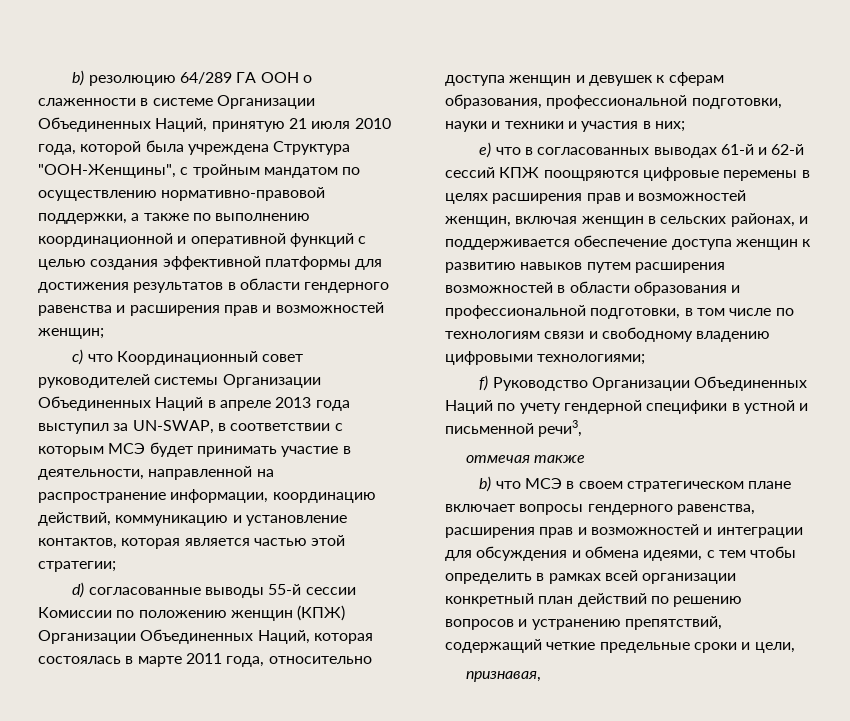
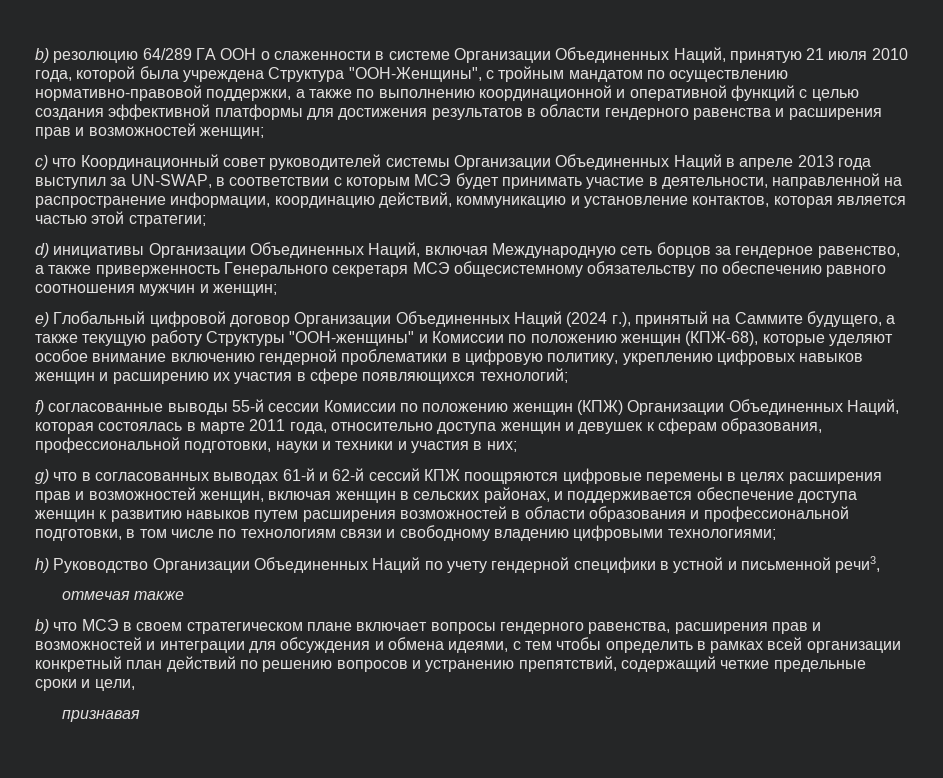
- d) согласованные выводы 55-й сессии Комиссии по положению женщин (КПЖ) Организации Объединенных Наций, которая состоялась в марте 2011 года, относительно доступа женщин и девушек к сферам образования, профессиональной подготовки, науки и техники и участия в них;
+ d) инициативы Организации Объединенных Наций, включая Международную сеть борцов за гендерное равенство, а также приверженность Генерального секретаря МСЭ общесистемному обязательству по обеспечению равного соотношения мужчин и женщин;
+ e) Глобальный цифровой договор Организации Объединенных Наций (2024 г.), принятый на Саммите будущего, а также текущую работу Структуры "ООН-женщины" и Комиссии по положению женщин (КПЖ-68), которые уделяют особое внимание включению гендерной проблематики в цифровую политику, укреплению цифровых навыков женщин и расширению их участия в сфере появляющихся технологий;
+ f) согласованные выводы 55-й сессии Комиссии по положению женщин (КПЖ) Организации Объединенных Наций, которая состоялась в марте 2011 года, относительно доступа женщин и девушек к сферам образования, профессиональной подготовки, науки и техники и участия в них;
- e) что в согласованных выводах 61-й и 62-й сессий КПЖ поощряются цифровые перемены в целях расширения прав и возможностей женщин, включая женщин в сельских районах, и поддерживается обеспечение доступа женщин к развитию навыков путем расширения возможностей в области образования и профессиональной подготовки, в том числе по технологиям связи и свободному владению цифровыми технологиями;
+ g) что в согласованных выводах 61-й и 62-й сессий КПЖ поощряются цифровые перемены в целях расширения прав и возможностей женщин, включая женщин в сельских районах, и поддерживается обеспечение доступа женщин к развитию навыков путем расширения возможностей в области образования и профессиональной подготовки, в том числе по технологиям связи и свободному владению цифровыми технологиями;
- f) Руководство Организации Объединенных Наций по учету гендерной специфики в устной и письменной речи3,
+ h) Руководство Организации Объединенных Наций по учету гендерной специфики в устной и письменной речи3,
- признавая,
+ признавая

